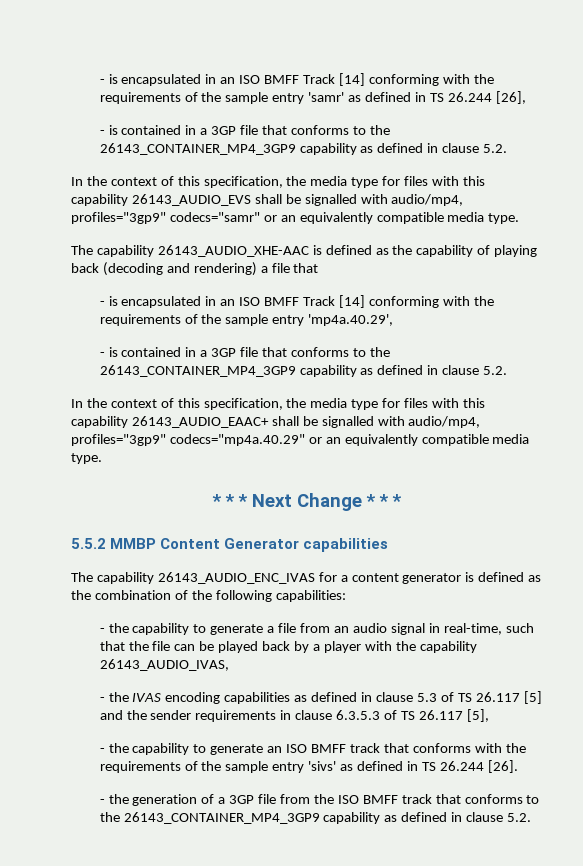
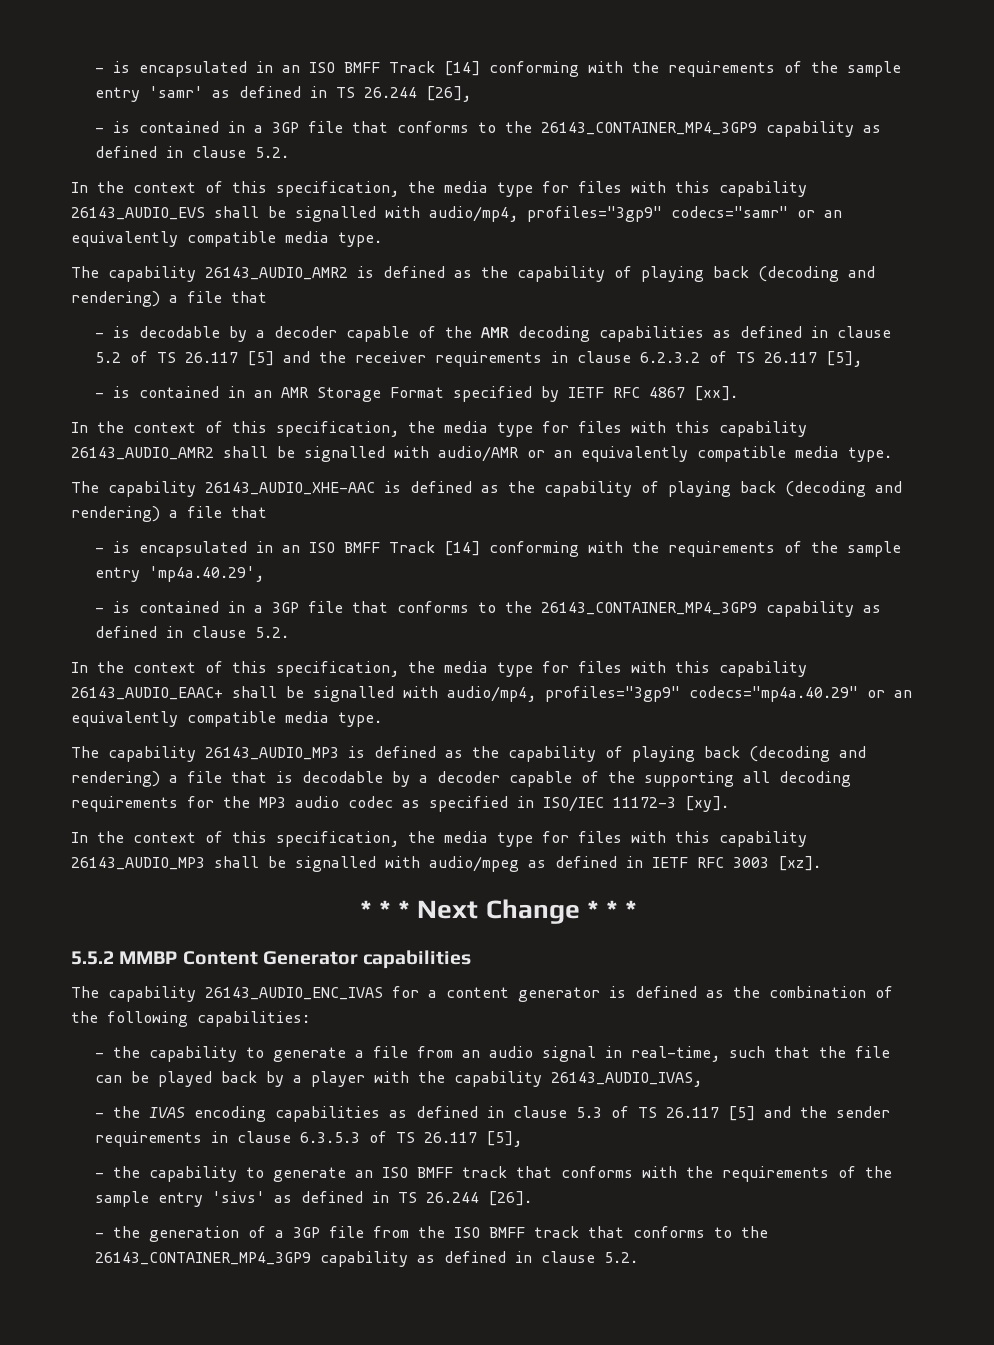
+ The capability 26143_AUDIO_AMR2 is defined as the capability of playing back (decoding and rendering) a file that
+ - is decodable by a decoder capable of the AMR decoding capabilities as defined in clause 5.2 of TS 26.117 [5] and the receiver requirements in clause 6.2.3.2 of TS 26.117 [5],
+ - is contained in an AMR Storage Format specified by IETF RFC 4867 [xx].
+ In the context of this specification, the media type for files with this capability 26143_AUDIO_AMR2 shall be signalled with audio/AMR or an equivalently compatible media type.
+ The capability 26143_AUDIO_MP3 is defined as the capability of playing back (decoding and rendering) a file that is decodable by a decoder capable of the supporting all decoding requirements for the MP3 audio codec as specified in ISO/IEC 11172-3 [xy].
+ In the context of this specification, the media type for files with this capability 26143_AUDIO_MP3 shall be signalled with audio/mpeg as defined in IETF RFC 3003 [xz].

